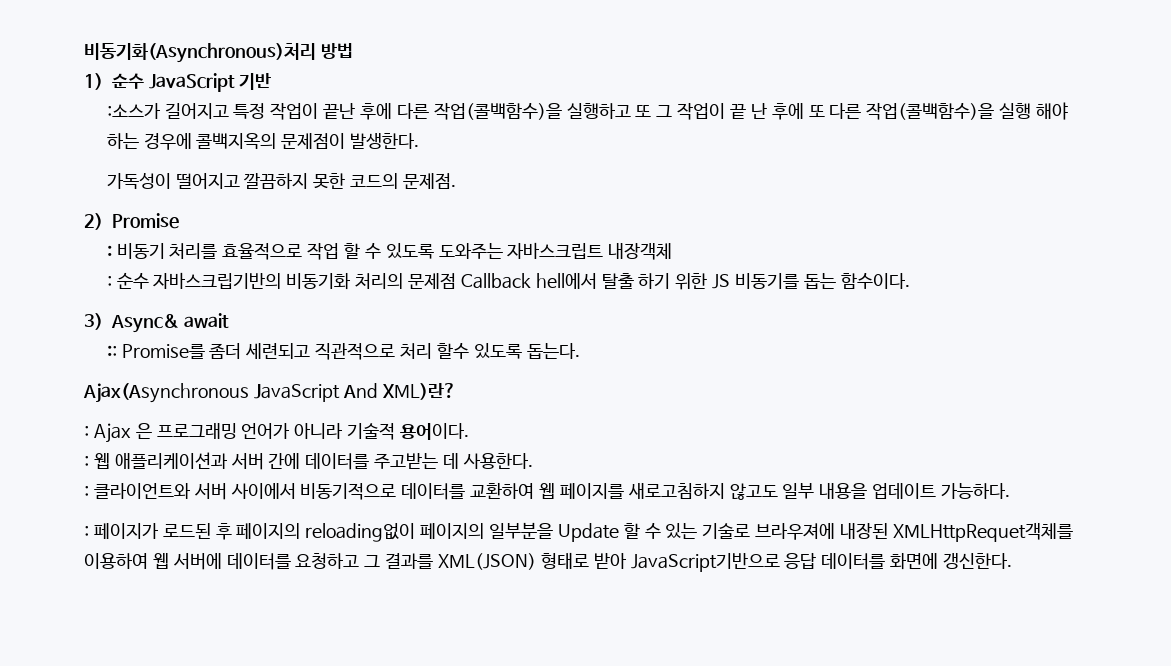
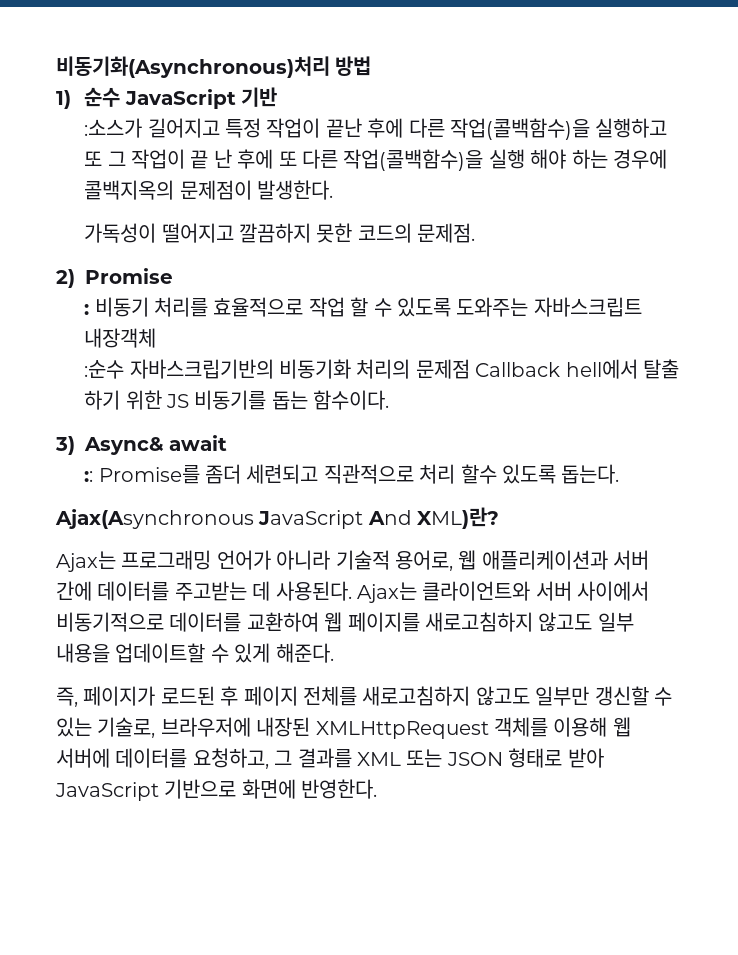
- : 순수 자바스크립기반의 비동기화 처리의 문제점 Callback hell에서 탈출 하기 위한 JS 비동기를 돕는 함수이다.
+ :순수 자바스크립기반의 비동기화 처리의 문제점 Callback hell에서 탈출 하기 위한 JS 비동기를 돕는 함수이다.
- : Ajax 은 프로그래밍 언어가 아니라 기술적 용어이다.
- : 웹 애플리케이션과 서버 간에 데이터를 주고받는 데 사용한다.
- : 클라이언트와 서버 사이에서 비동기적으로 데이터를 교환하여 웹 페이지를 새로고침하지 않고도 일부 내용을 업데이트 가능하다.
- : 페이지가 로드된 후 페이지의 reloading없이 페이지의 일부분을 Update 할 수 있는 기술로 브라우져에 내장된 XMLHttpRequet객체를 이용하여 웹 서버에 데이터를 요청하고 그 결과를 XML(JSON) 형태로 받아 JavaScript기반으로 응답 데이터를 화면에 갱신한다.
+ Ajax는 프로그래밍 언어가 아니라 기술적 용어로, 웹 애플리케이션과 서버 간에 데이터를 주고받는 데 사용된다. Ajax는 클라이언트와 서버 사이에서 비동기적으로 데이터를 교환하여 웹 페이지를 새로고침하지 않고도 일부 내용을 업데이트할 수 있게 해준다.
+ 즉, 페이지가 로드된 후 페이지 전체를 새로고침하지 않고도 일부만 갱신할 수 있는 기술로, 브라우저에 내장된 XMLHttpRequest 객체를 이용해 웹 서버에 데이터를 요청하고, 그 결과를 XML 또는 JSON 형태로 받아 JavaScript 기반으로 화면에 반영한다.

